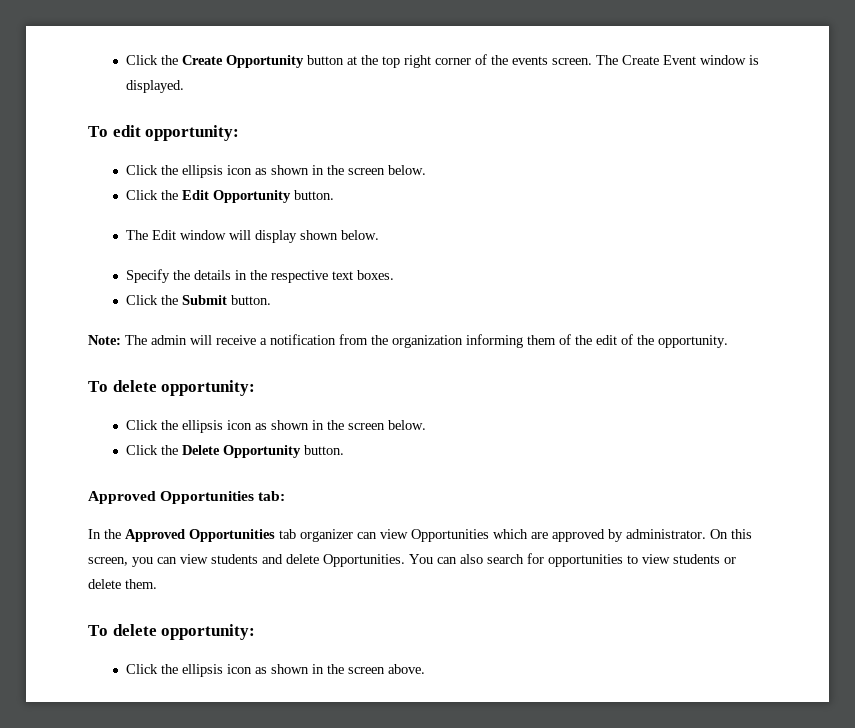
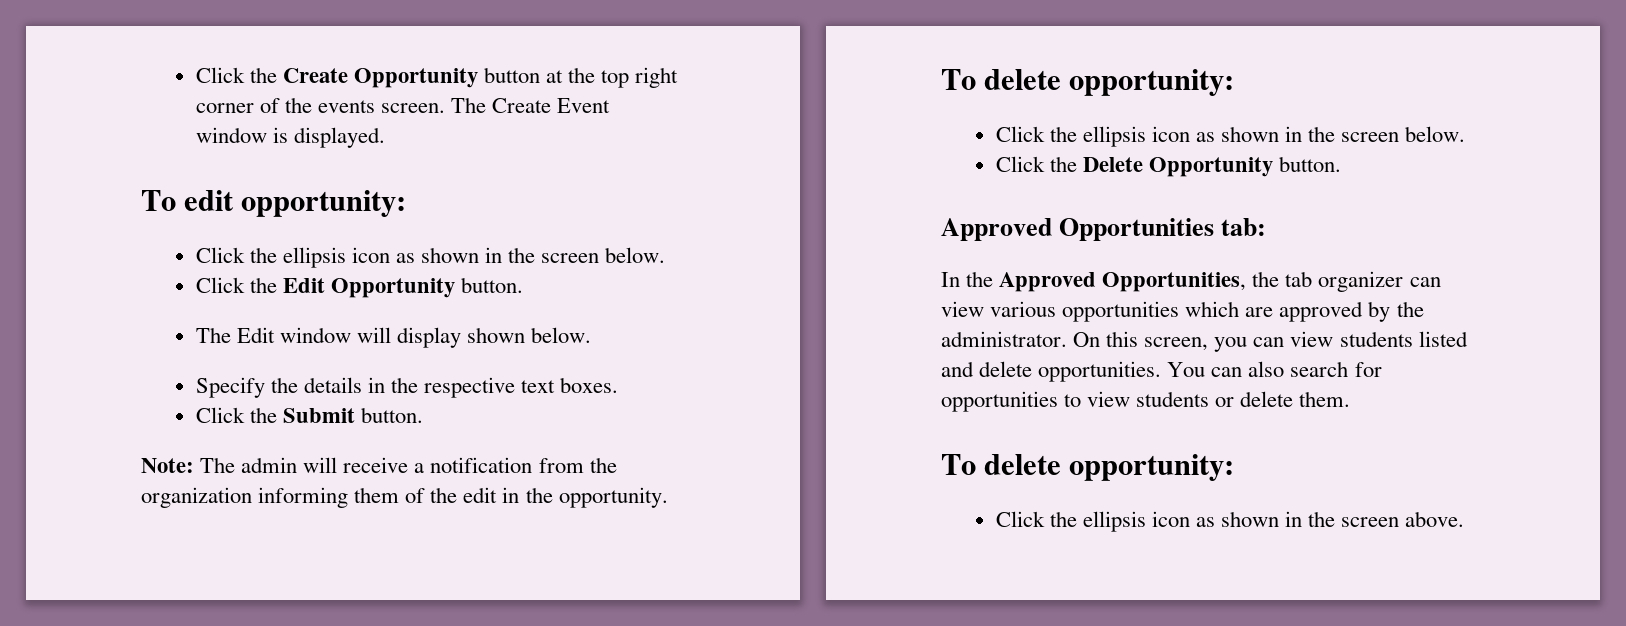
- Note: The admin will receive a notification from the organization informing them of the edit of the opportunity.
+ Note: The admin will receive a notification from the organization informing them of the edit in the opportunity.
- In the Approved Opportunities tab organizer can view Opportunities which are approved by administrator.
+ In the Approved Opportunities, the tab organizer can view various opportunities which are approved by the administrator.
- On this screen, you can view students and delete Opportunities.
+ On this screen, you can view students listed and delete opportunities.

